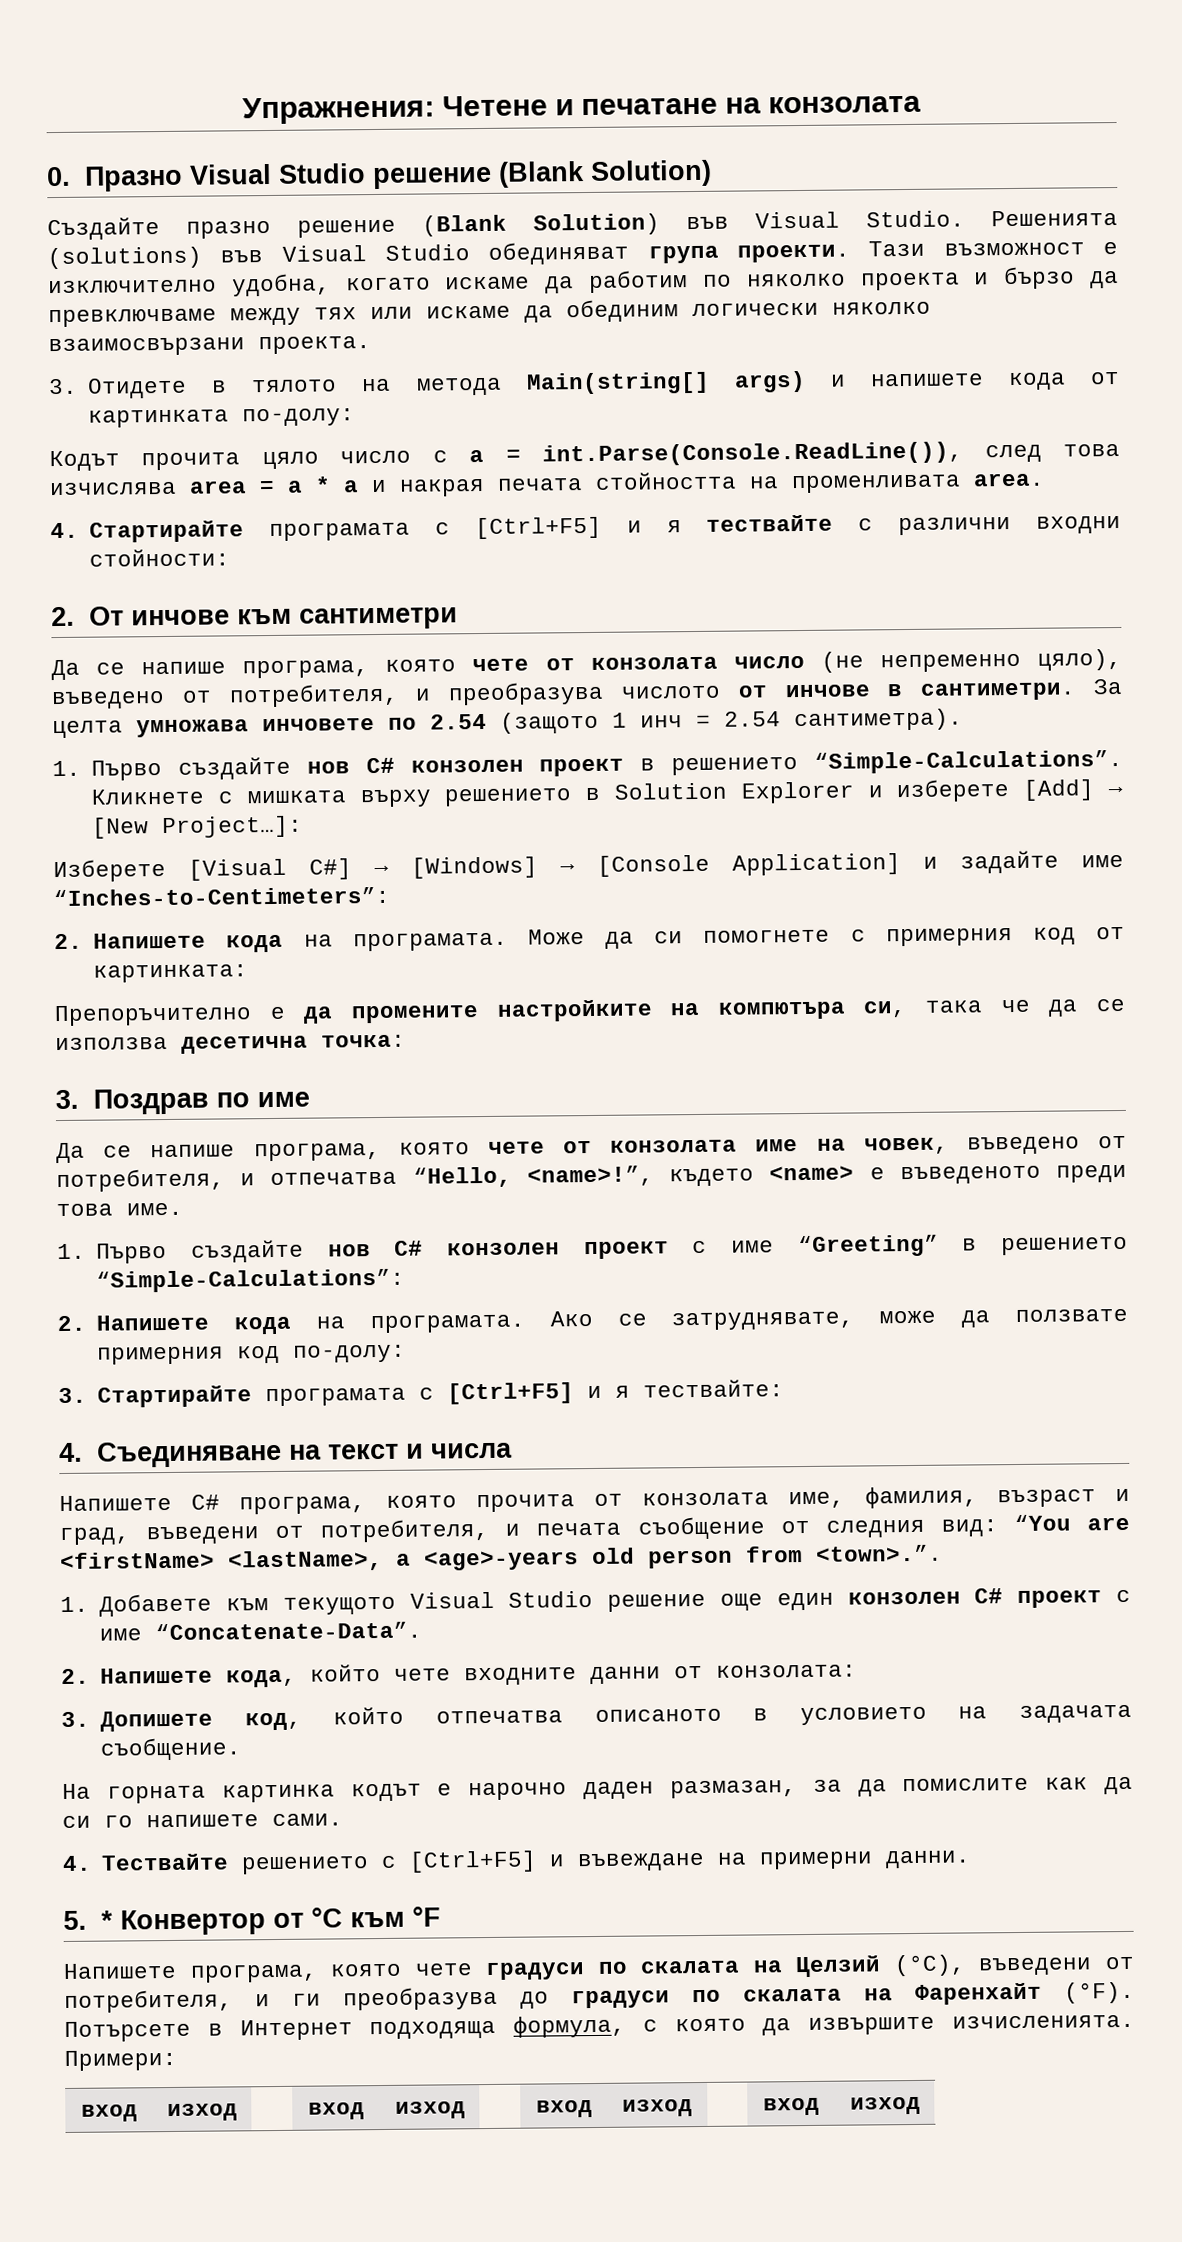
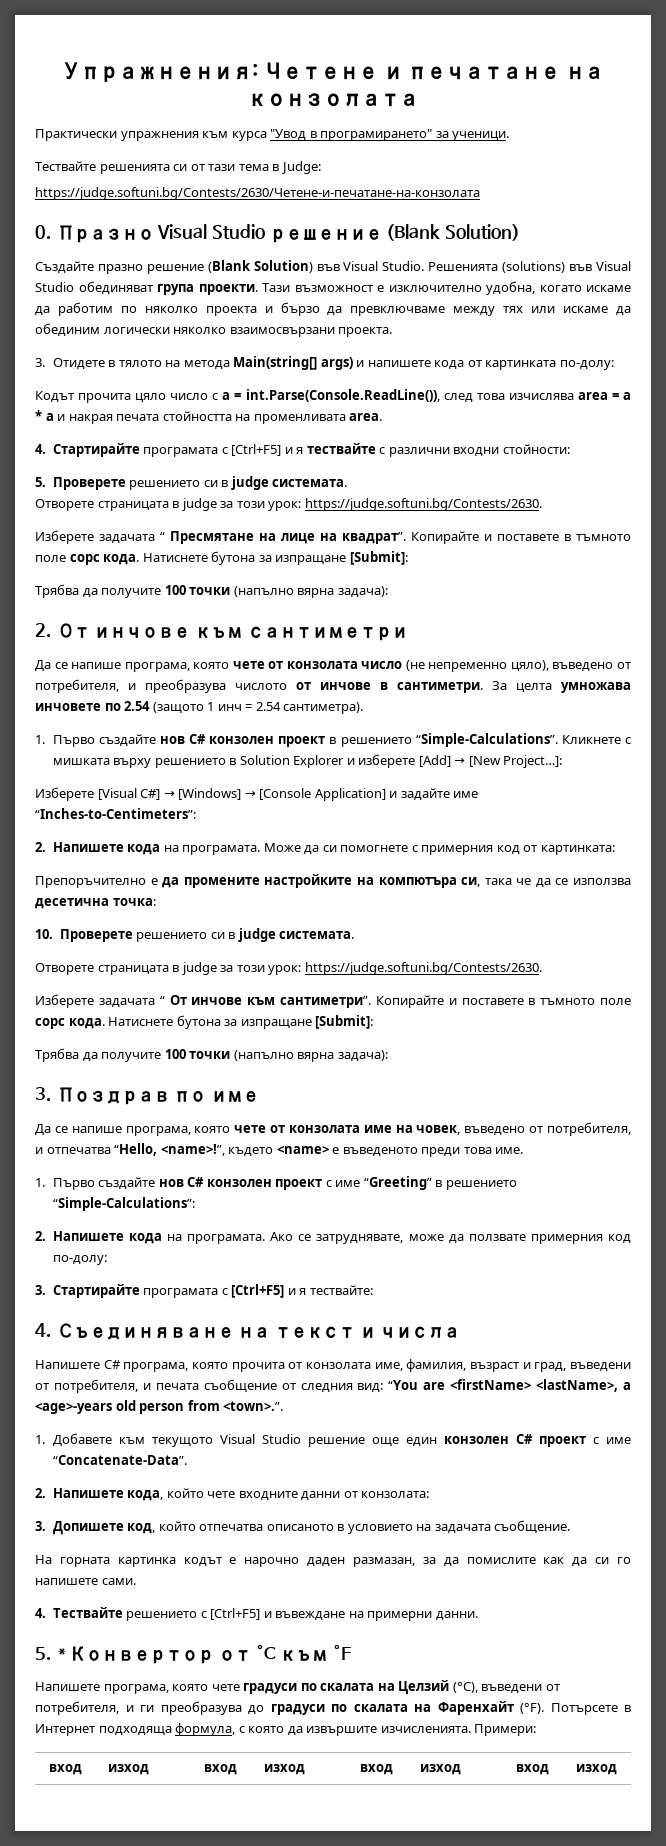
+ Практически упражнения към курса "Увод в програмирането" за ученици.
+ Тествайте решенията си от тази тема в Judge:
+ https://judge.softuni.bg/Contests/2630/Четене-и-печатане-на-конзолата
+ 5. Проверете решението си в judge системата.
+ Отворете страницата в judge за този урок: https://judge.softuni.bg/Contests/2630.
+ Изберете задачата “ Пресмятане на лице на квадрат”. Копирайте и поставете в тъмното поле сорс кода. Натиснете бутона за изпращане [Submit]:
+ Трябва да получите 100 точки (напълно вярна задача):
+ 10. Проверете решението си в judge системата.
+ Отворете страницата в judge за този урок: https://judge.softuni.bg/Contests/2630.
+ Изберете задачата “ От инчове към сантиметри”. Копирайте и поставете в тъмното поле сорс кода. Натиснете бутона за изпращане [Submit]:
+ Трябва да получите 100 точки (напълно вярна задача):

